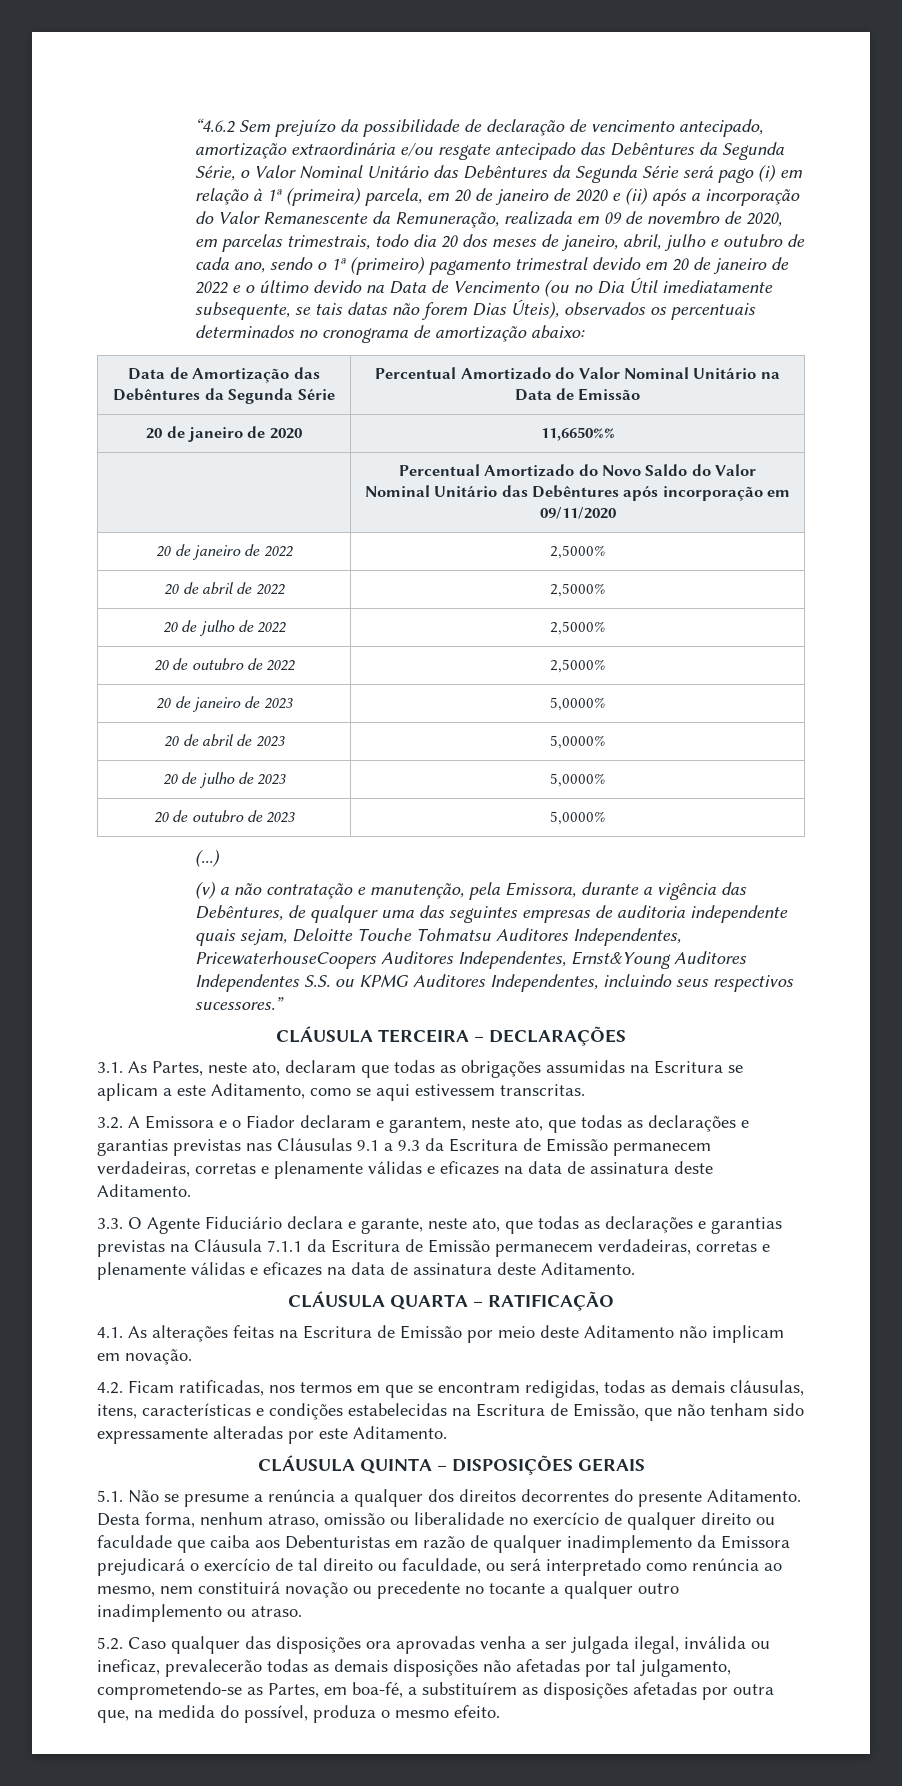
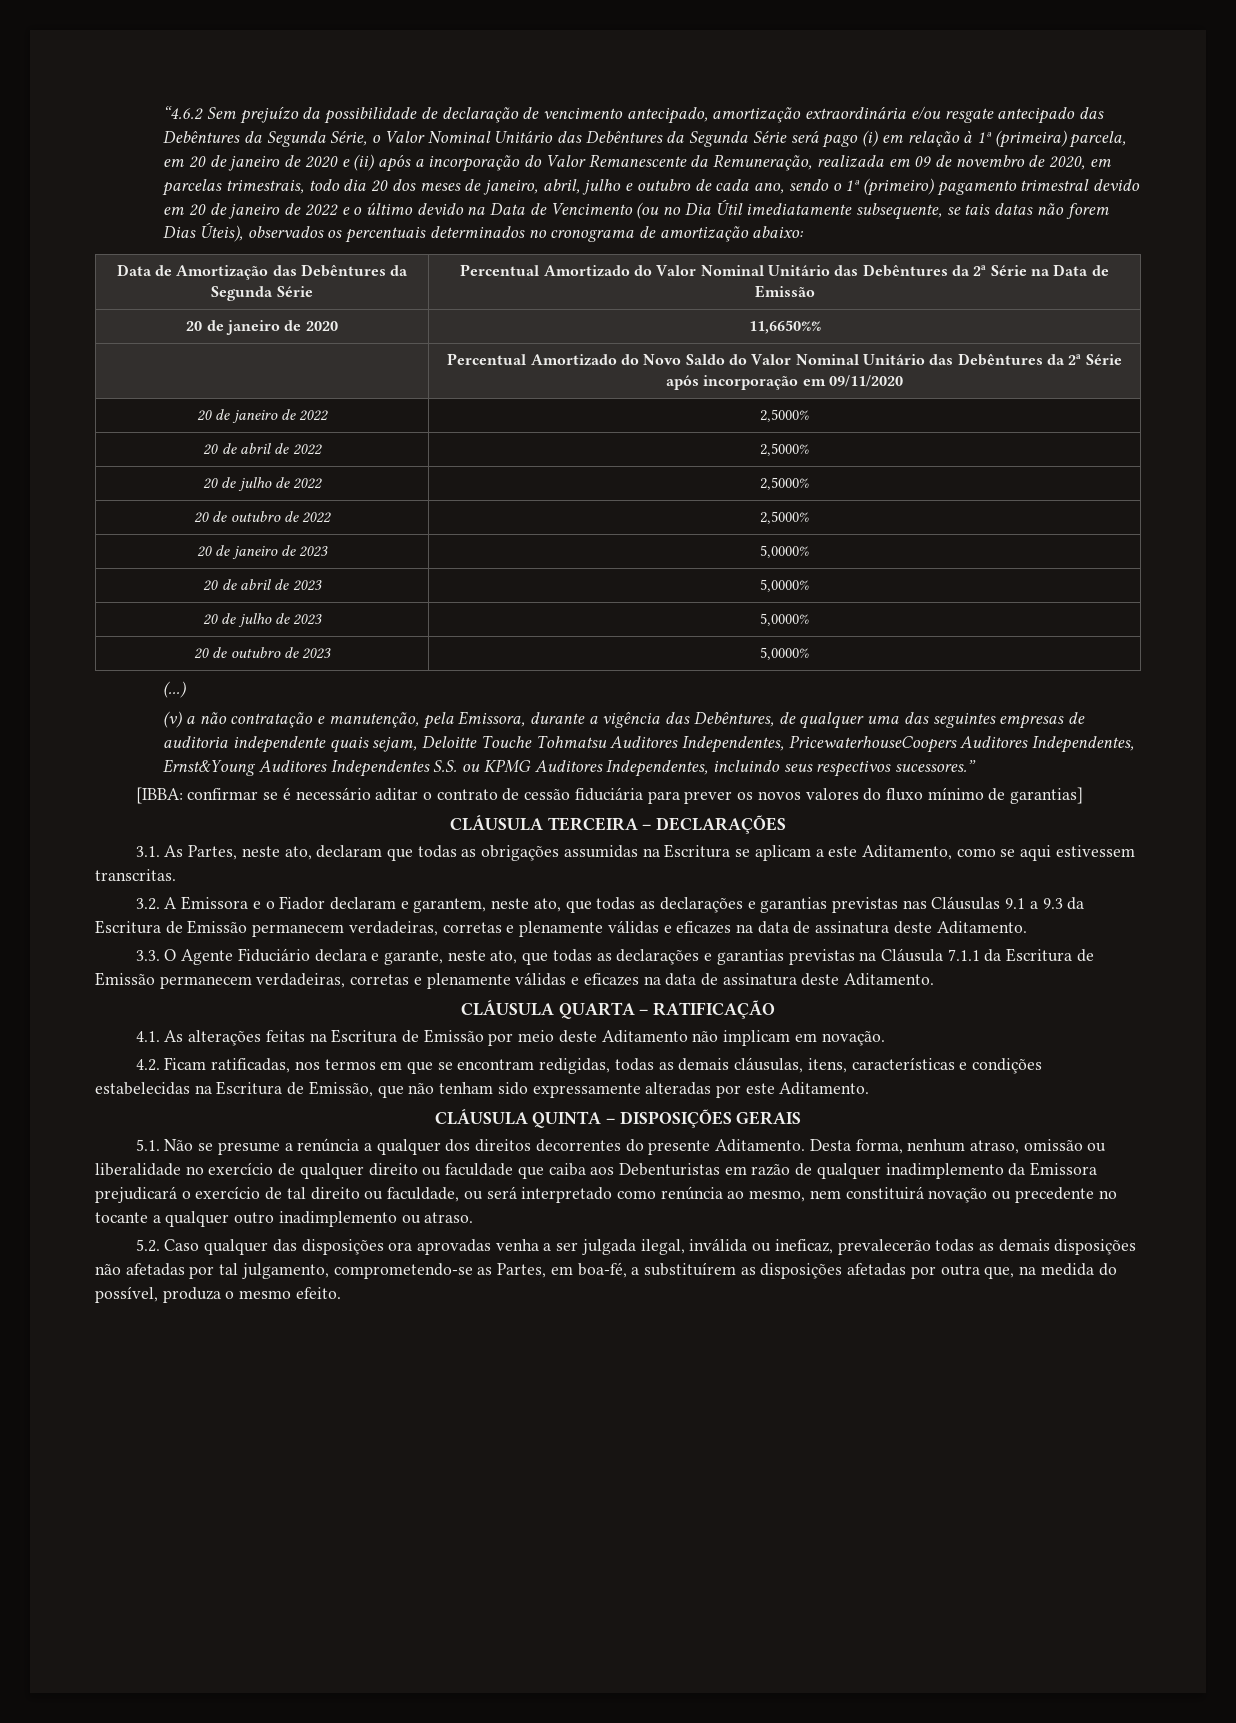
- Data de Amortização das Debêntures da Segunda Série | Percentual Amortizado do Valor Nominal Unitário na Data de Emissão
+ Data de Amortização das Debêntures da Segunda Série | Percentual Amortizado do Valor Nominal Unitário das Debêntures da 2ª Série na Data de Emissão
- | Percentual Amortizado do Novo Saldo do Valor Nominal Unitário das Debêntures após incorporação em 09/11/2020
+ | Percentual Amortizado do Novo Saldo do Valor Nominal Unitário das Debêntures da 2ª Série após incorporação em 09/11/2020
+ [IBBA: confirmar se é necessário aditar o contrato de cessão fiduciária para prever os novos valores do fluxo mínimo de garantias]

